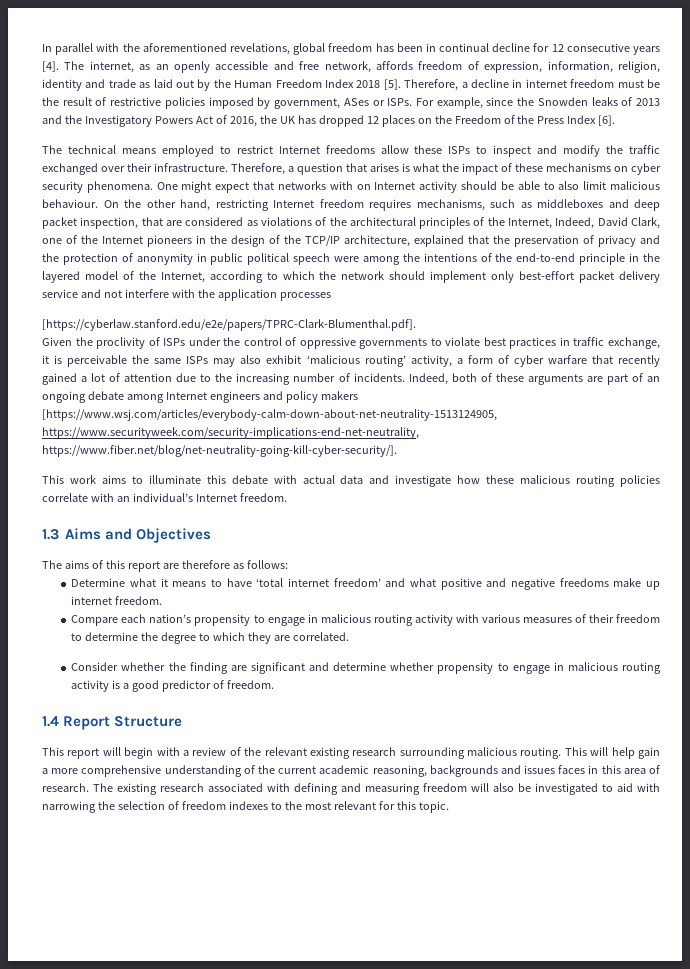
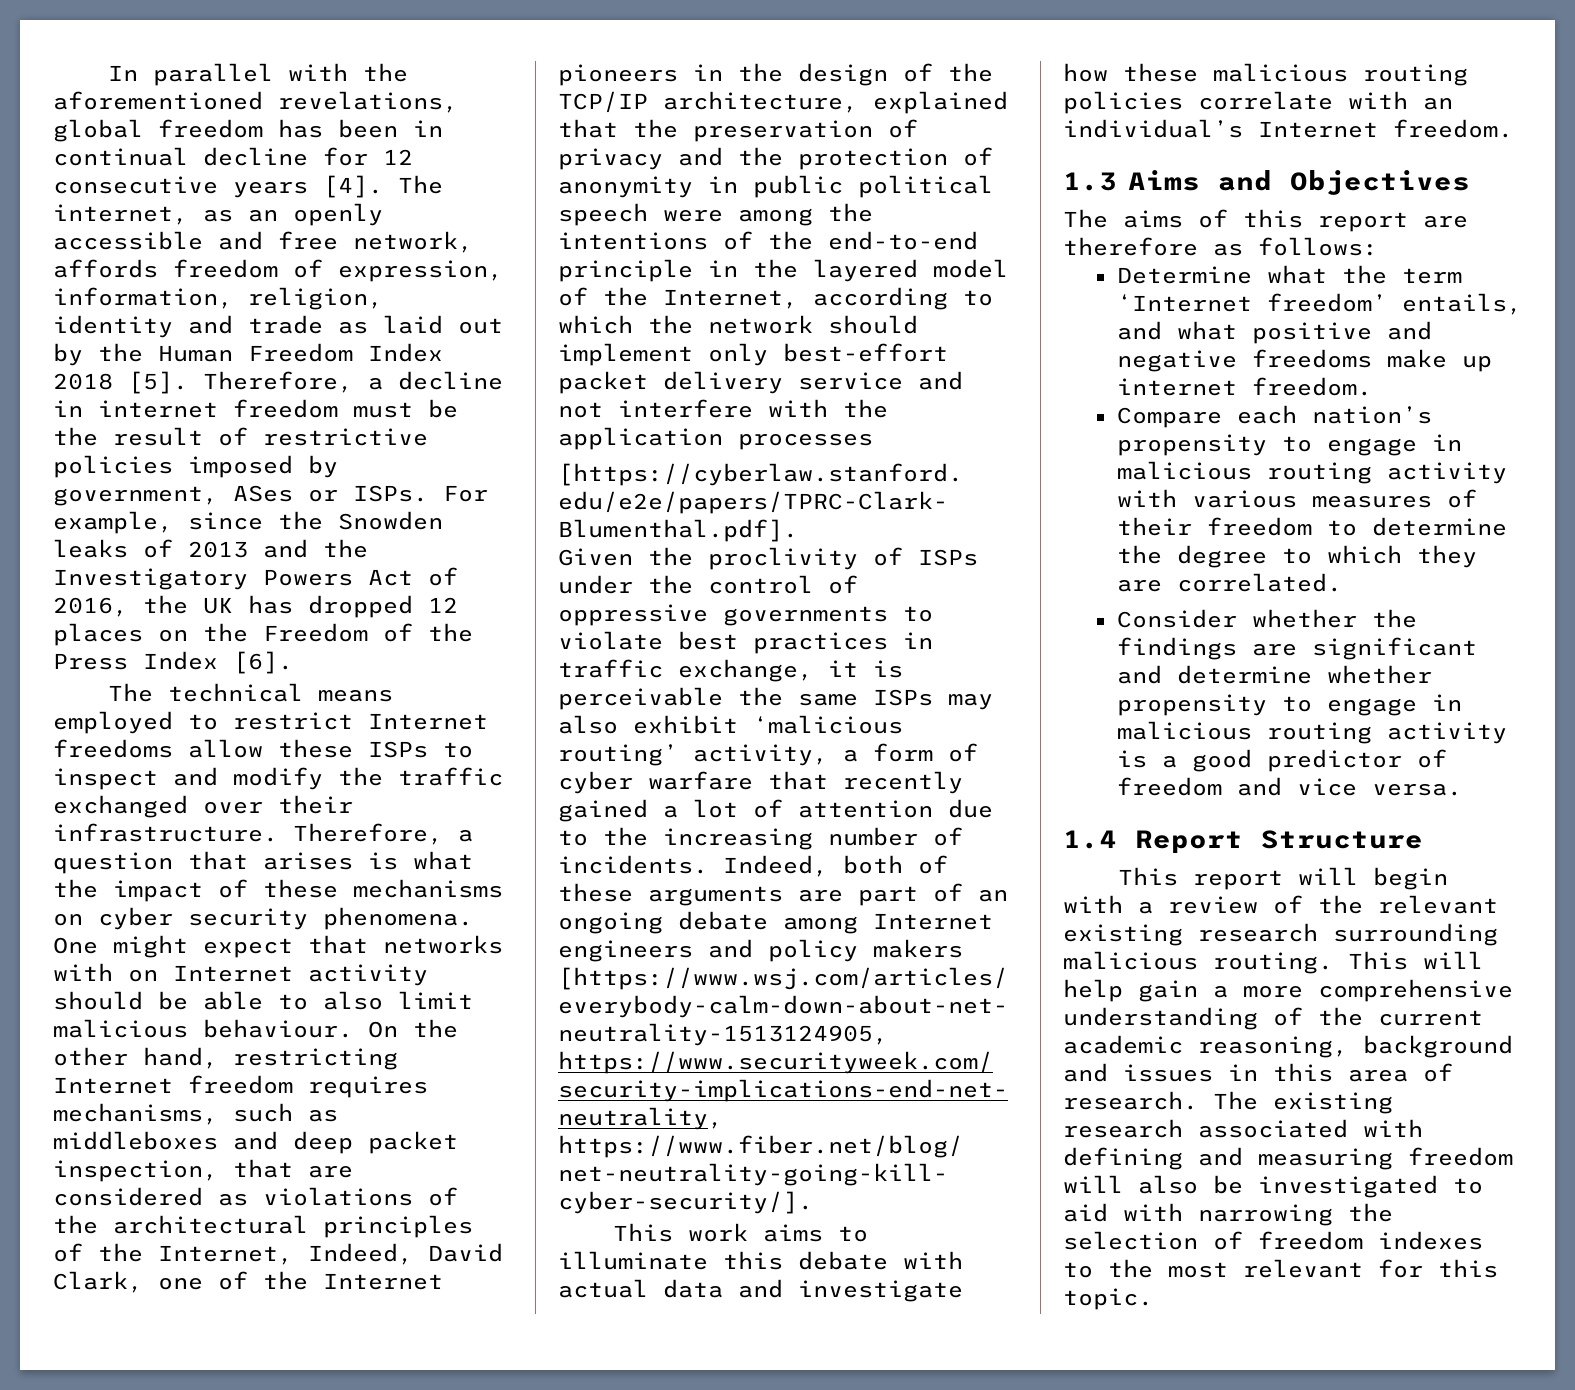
- Determine what it means to have ‘total internet freedom’ and what positive and negative freedoms make up internet freedom.
+ Determine what the term ‘Internet freedom’ entails, and what positive and negative freedoms make up internet freedom.
- Consider whether the finding are significant and determine whether propensity to engage in malicious routing activity is a good predictor of freedom.
+ Consider whether the findings are significant and determine whether propensity to engage in malicious routing activity is a good predictor of freedom and vice versa.
- This will help gain a more comprehensive understanding of the current academic reasoning, backgrounds and issues faces in this area of research.
+ This will help gain a more comprehensive understanding of the current academic reasoning, background and issues in this area of research.

